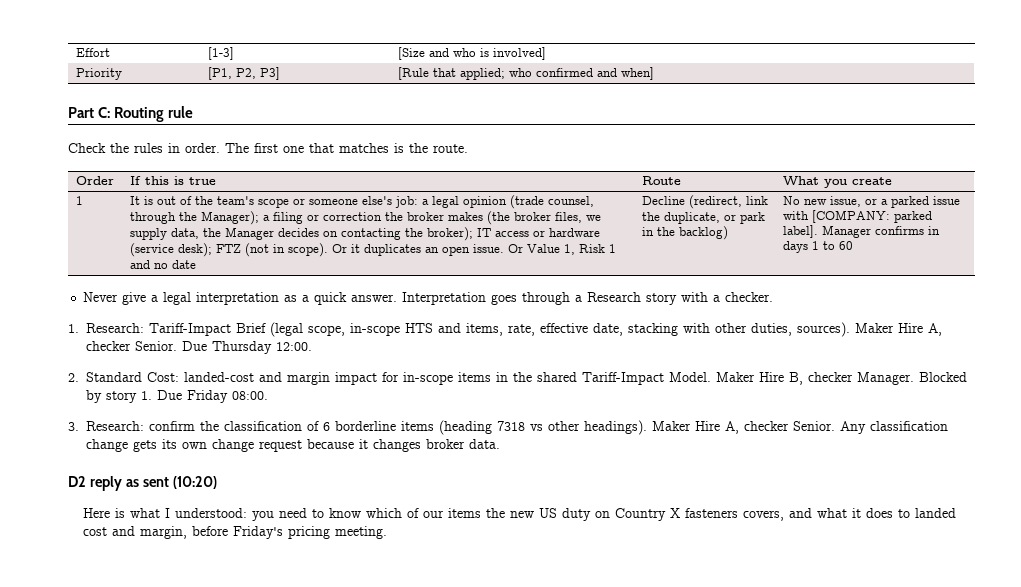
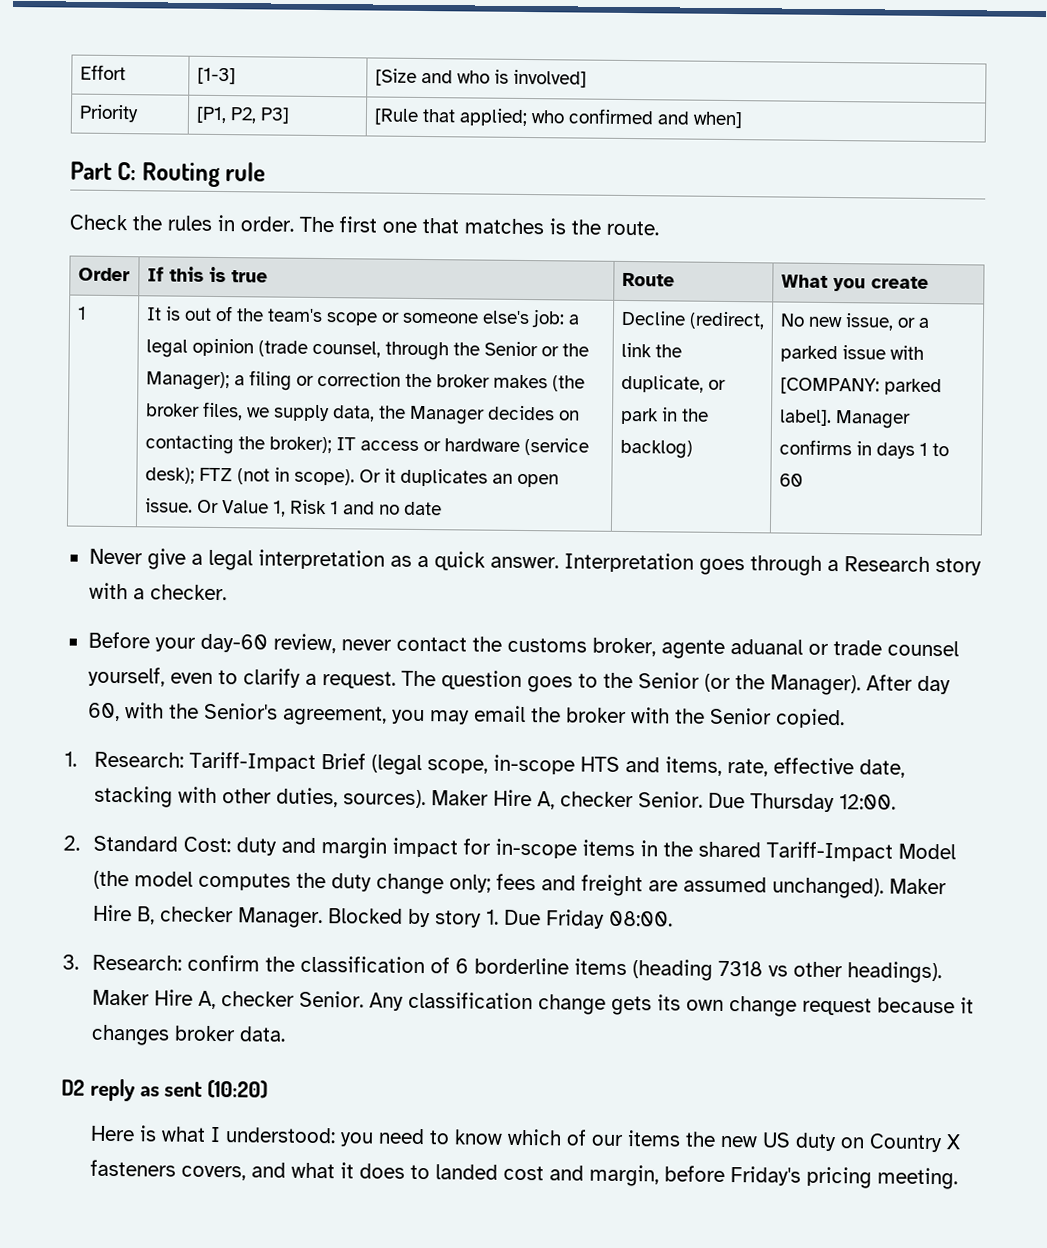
- It is out of the team's scope or someone else's job: a legal opinion (trade counsel, through the Manager); a filing or correction the broker makes (the broker files, we supply data, the Manager decides on contacting the broker); IT access or hardware (service desk); FTZ (not in scope).
+ It is out of the team's scope or someone else's job: a legal opinion (trade counsel, through the Senior or the Manager); a filing or correction the broker makes (the broker files, we supply data, the Manager decides on contacting the broker); IT access or hardware (service desk); FTZ (not in scope).
+ Before your day-60 review, never contact the customs broker, agente aduanal or trade counsel yourself, even to clarify a request. The question goes to the Senior (or the Manager). After day 60, with the Senior's agreement, you may email the broker with the Senior copied.
- 2. Standard Cost: landed-cost and margin impact for in-scope items in the shared Tariff-Impact Model.
+ 2. Standard Cost: duty and margin impact for in-scope items in the shared Tariff-Impact Model (the model computes the duty change only; fees and freight are assumed unchanged).

